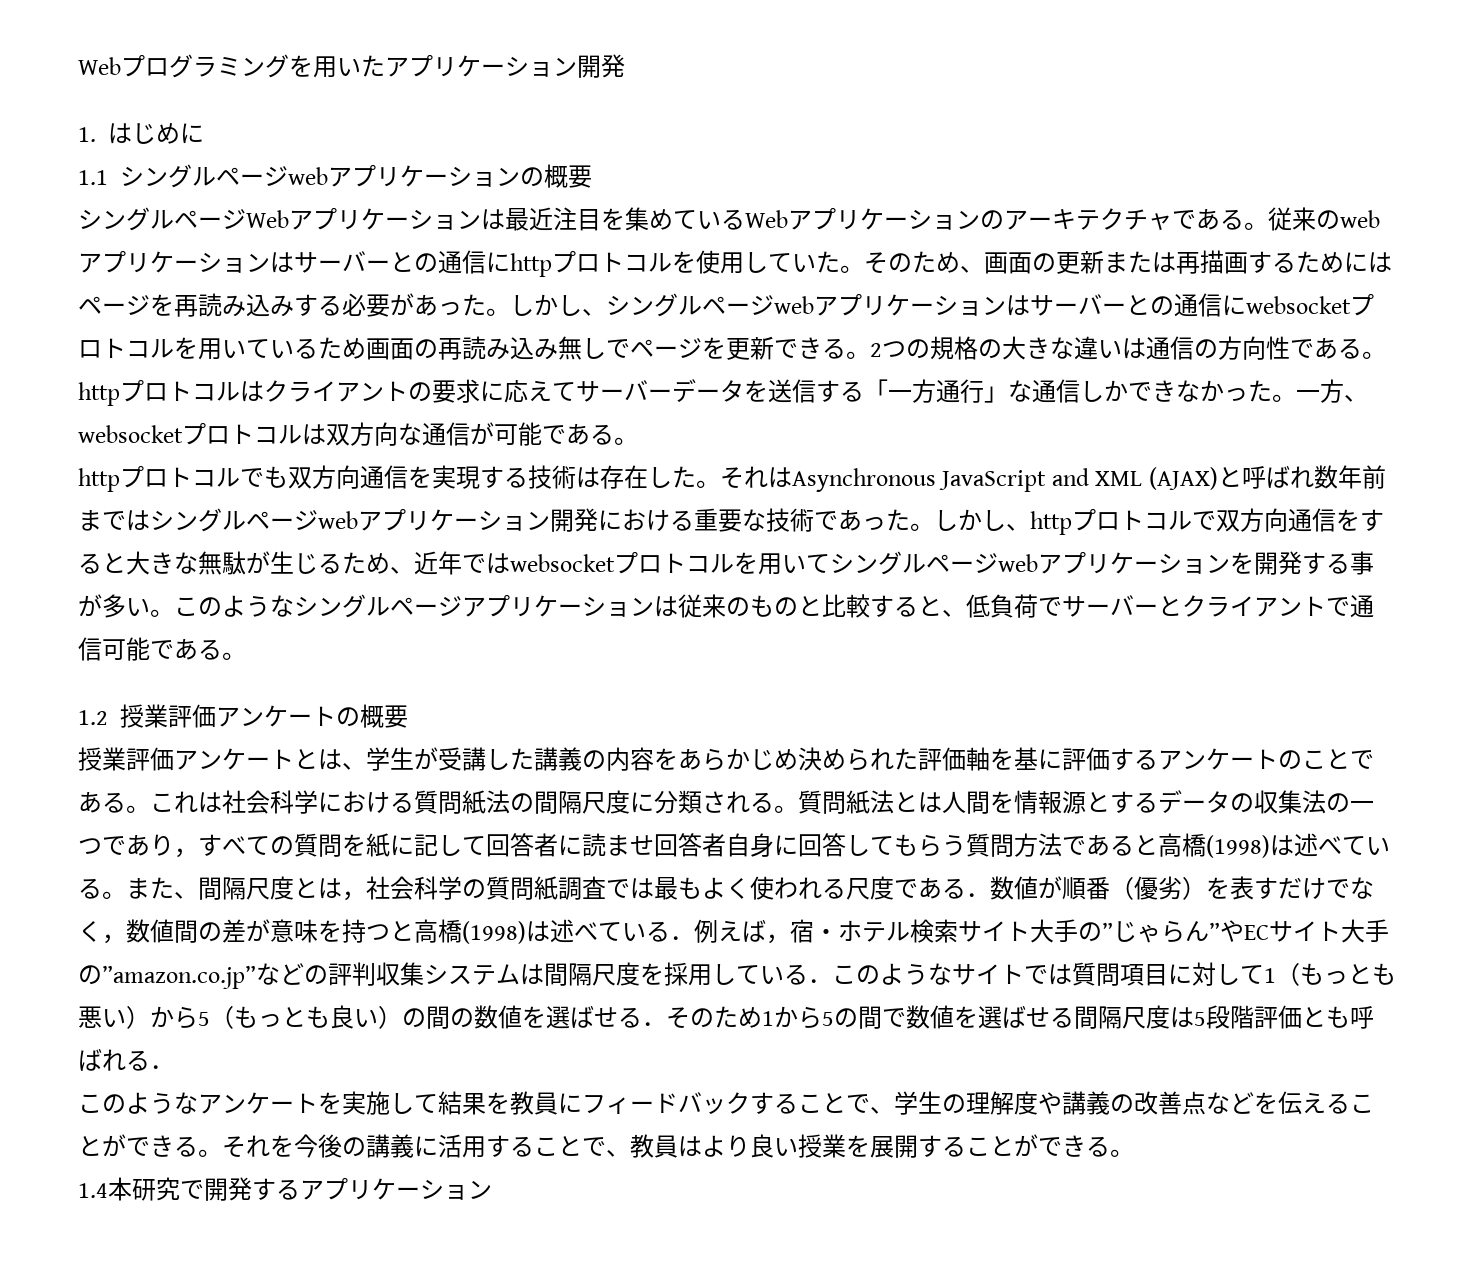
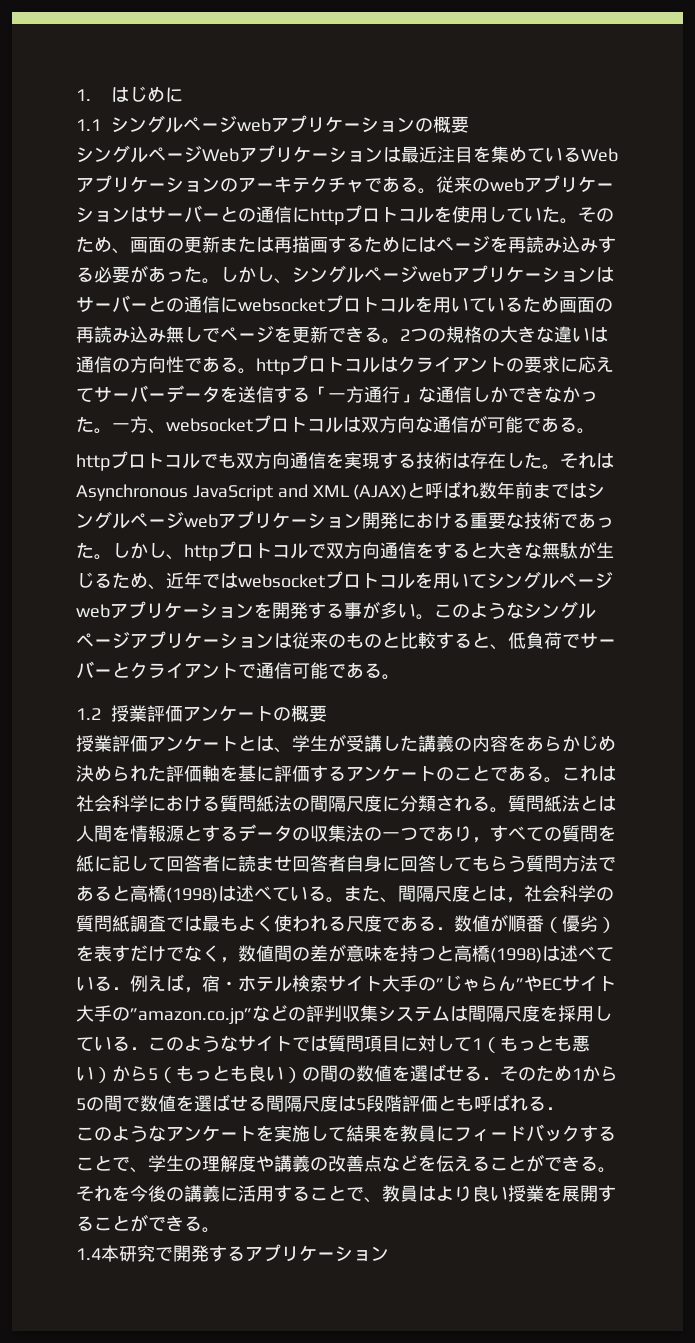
- Webプログラミングを用いたアプリケーション開発

